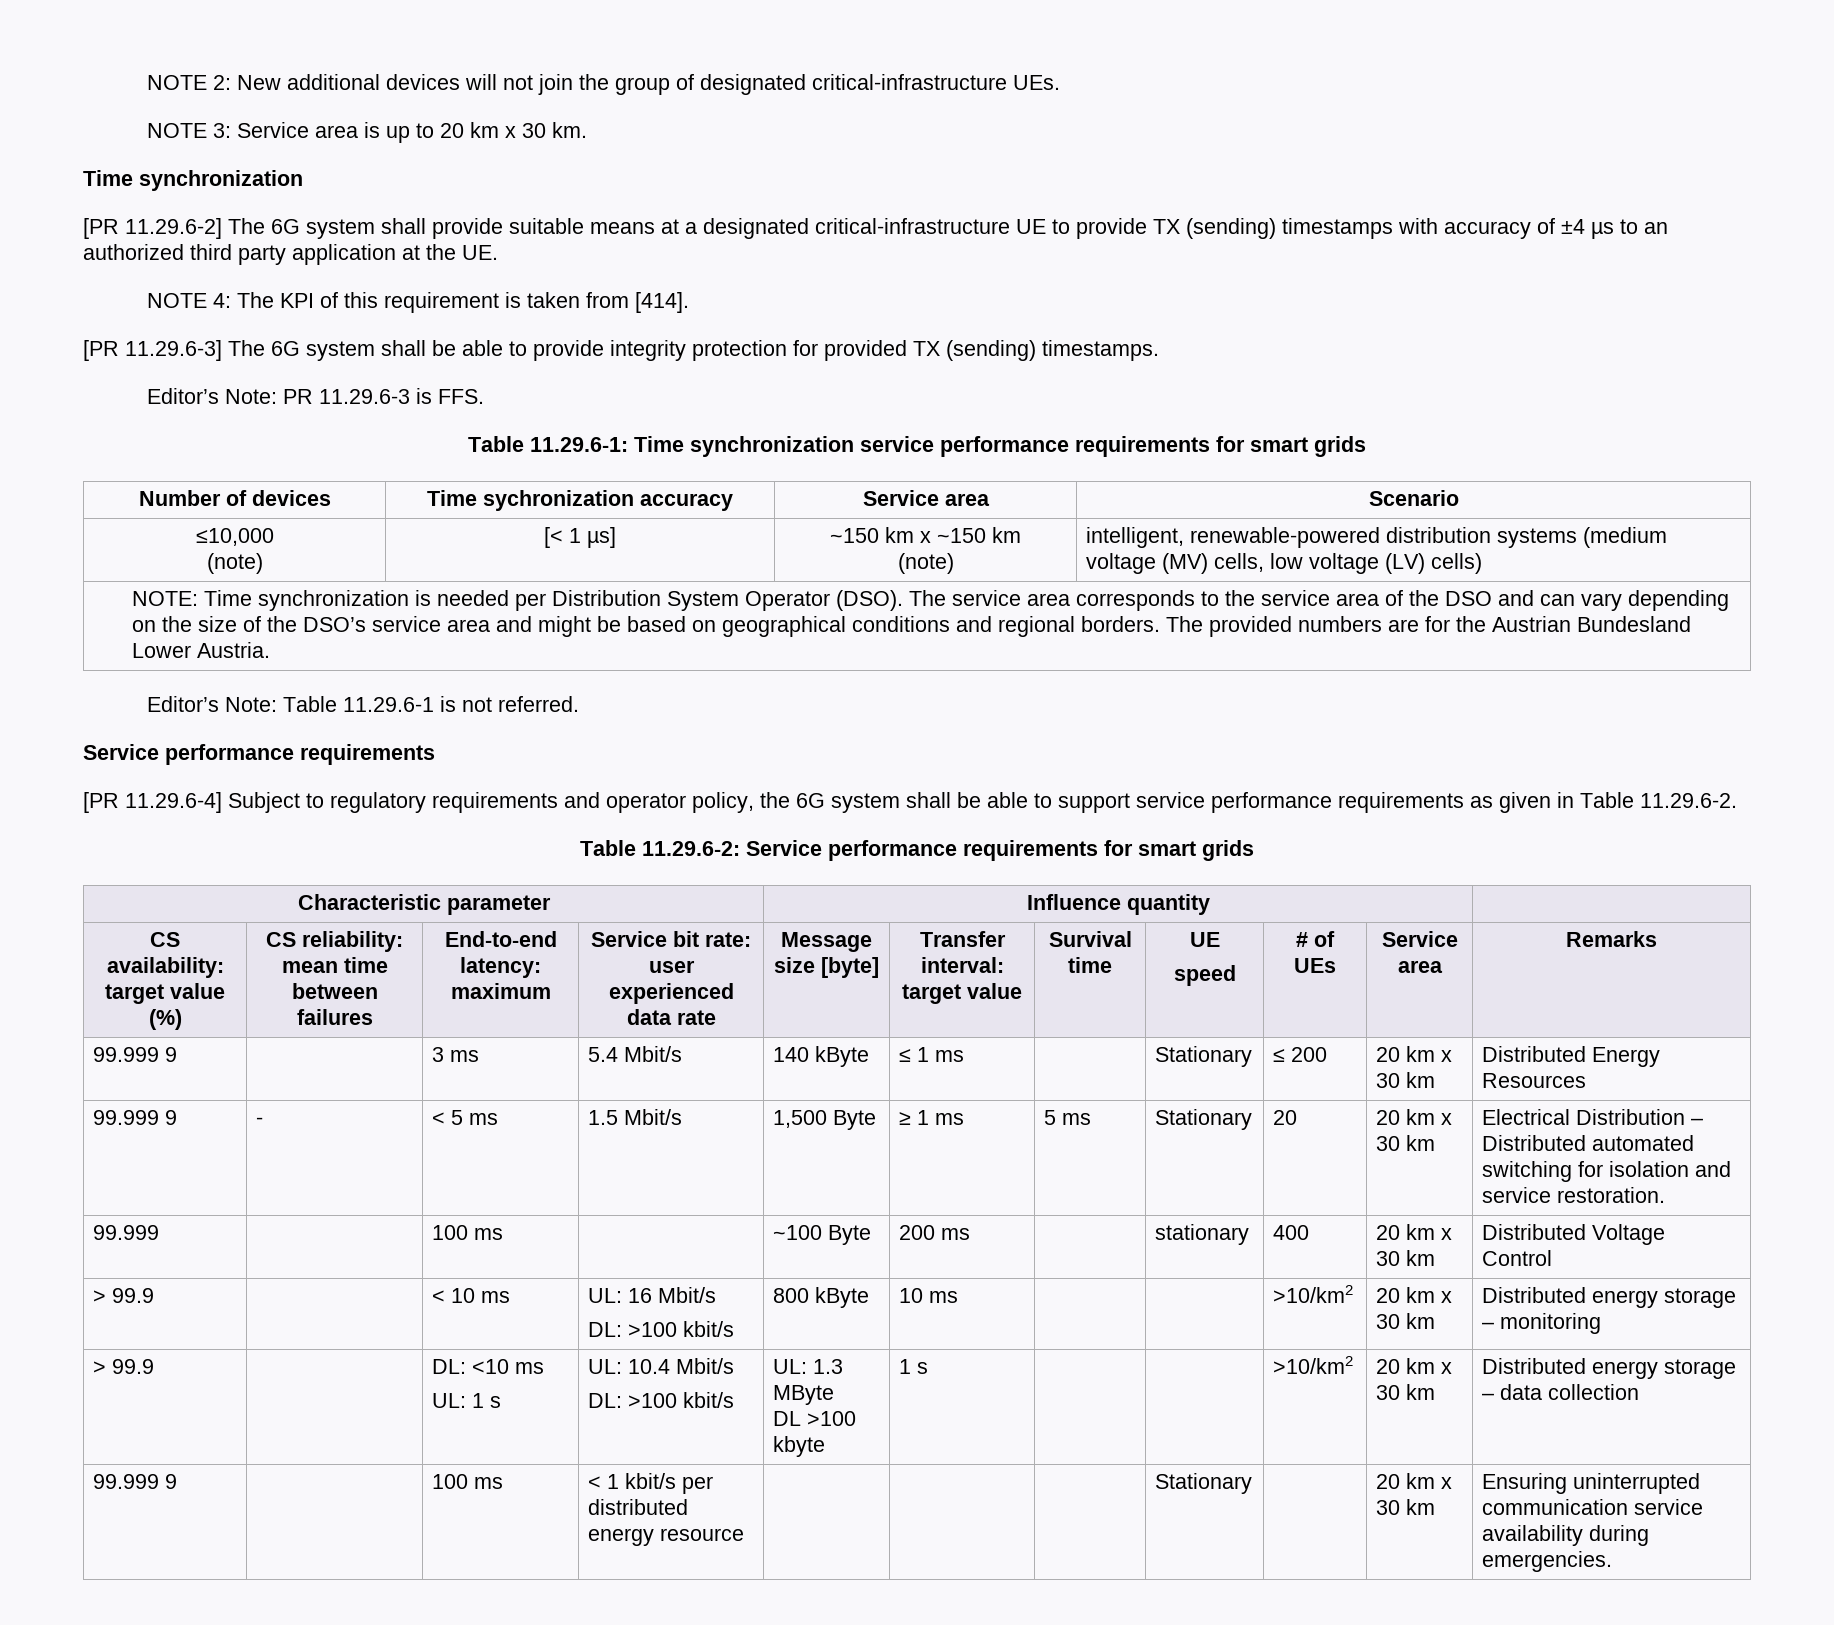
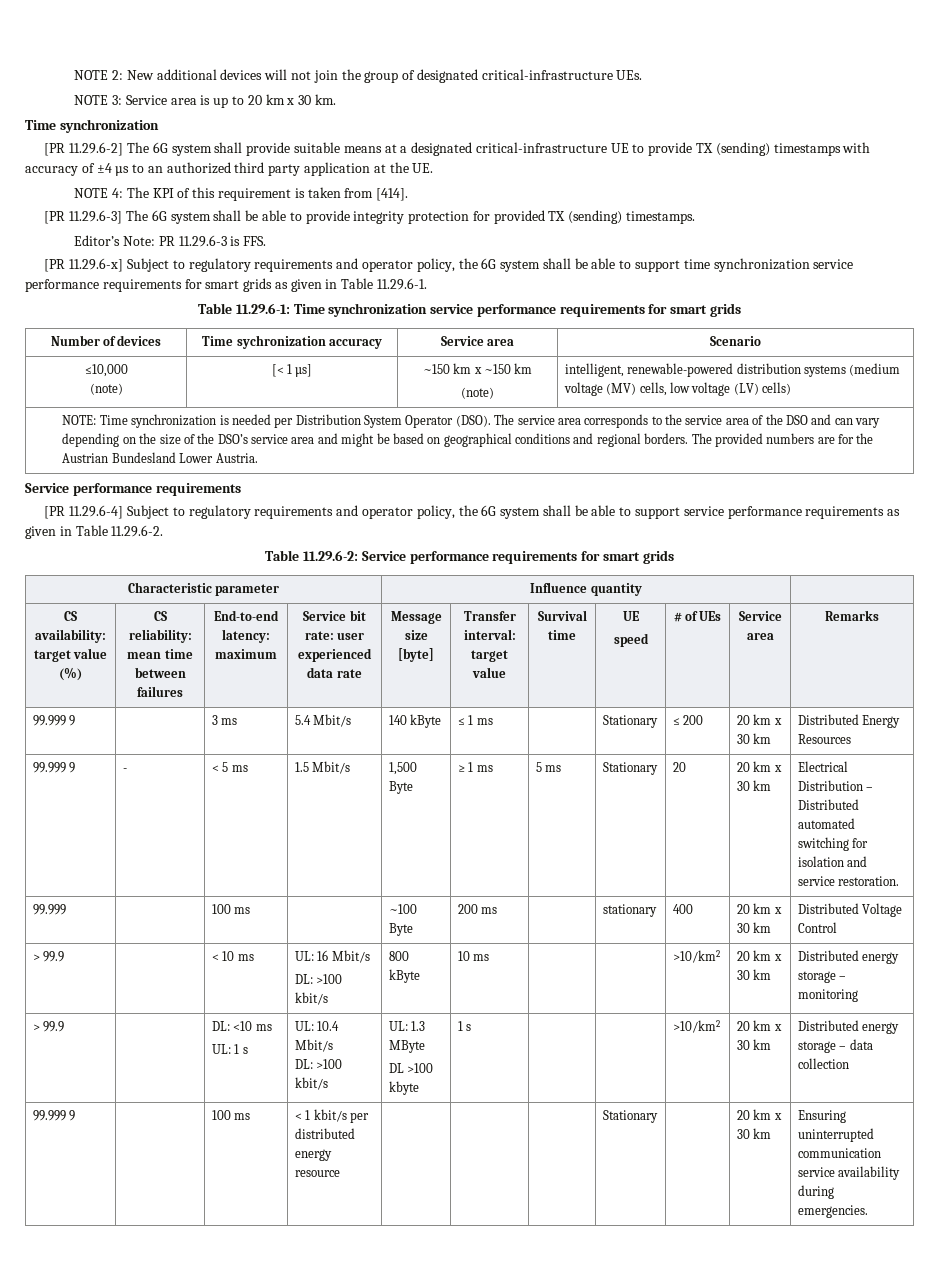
+ [PR 11.29.6-x] Subject to regulatory requirements and operator policy, the 6G system shall be able to support time synchronization service performance requirements for smart grids as given in Table 11.29.6-1.
- Editor’s Note: Table 11.29.6-1 is not referred.

